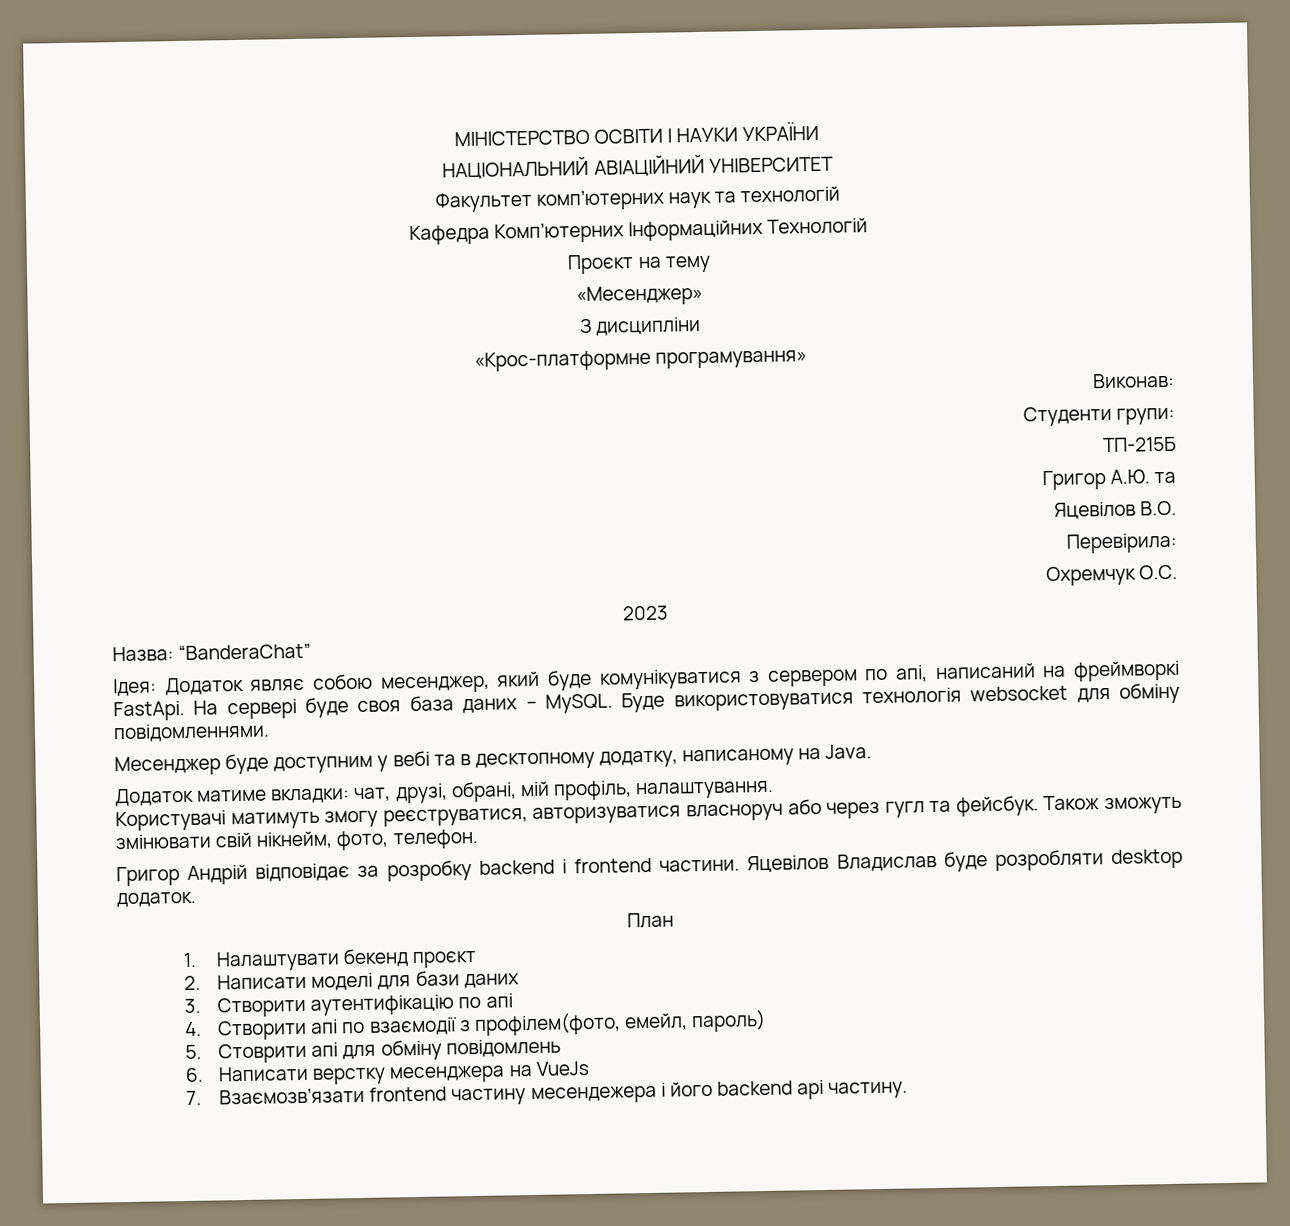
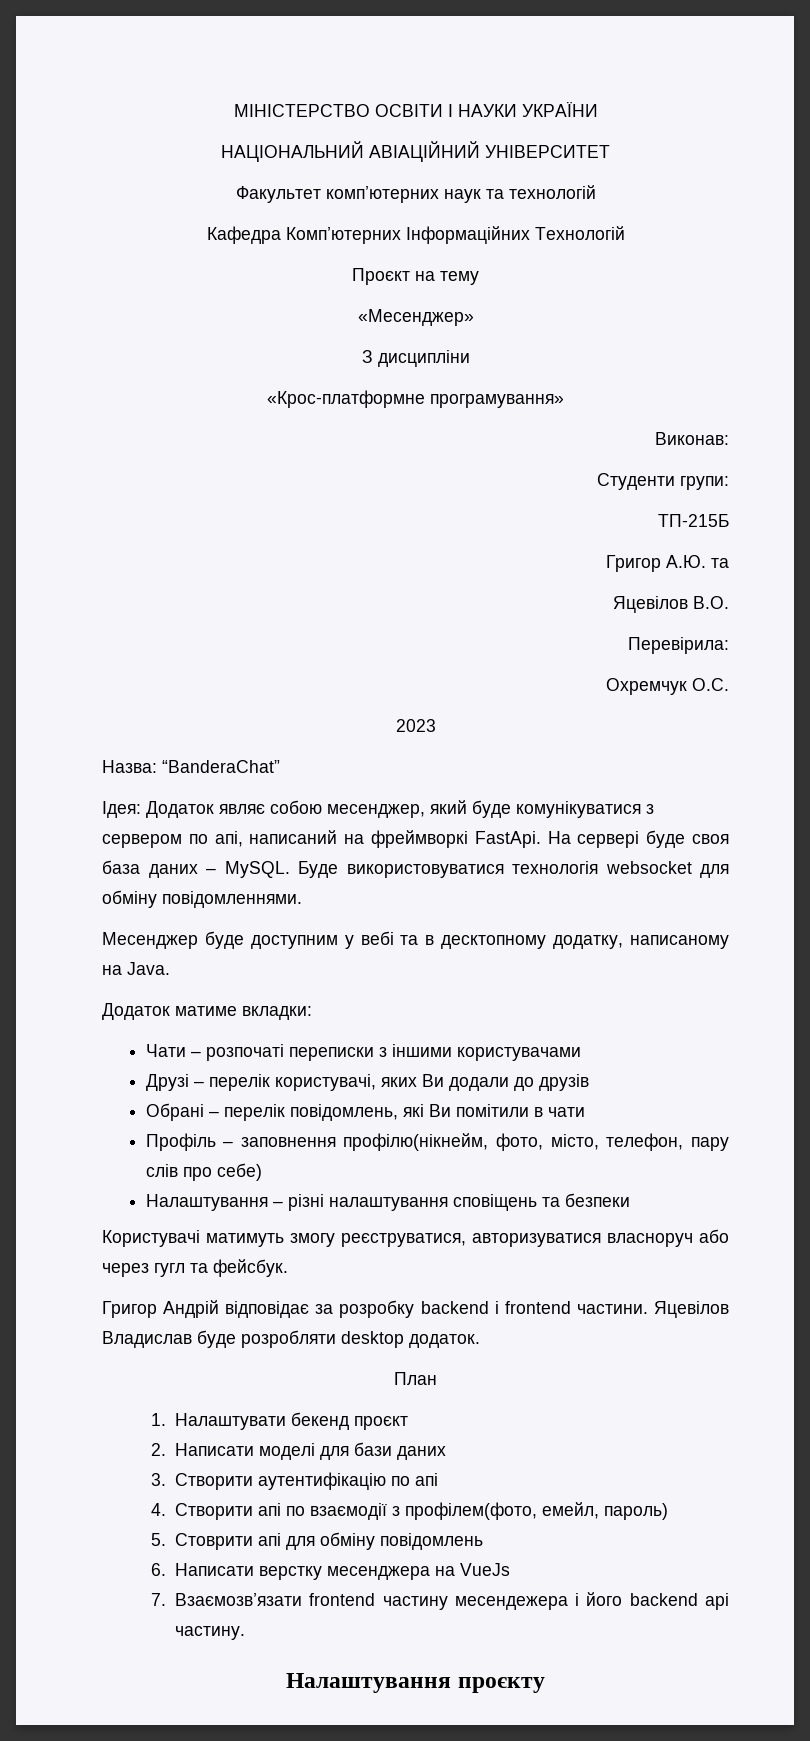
- Додаток матиме вкладки: чат, друзі, обрані, мій профіль, налаштування.
+ Додаток матиме вкладки:
+ Чати – розпочаті переписки з іншими користувачами
+ Друзі – перелік користувачі, яких Ви додали до друзів
+ Обрані – перелік повідомлень, які Ви помітили в чати
+ Профіль – заповнення профілю(нікнейм, фото, місто, телефон, пару слів про себе)
+ Налаштування – різні налаштування сповіщень та безпеки
- Також зможуть змінювати свій нікнейм, фото, телефон.
+ Налаштування проєкту

